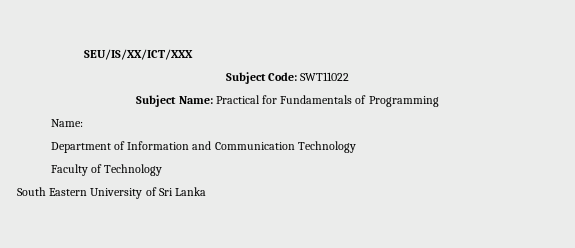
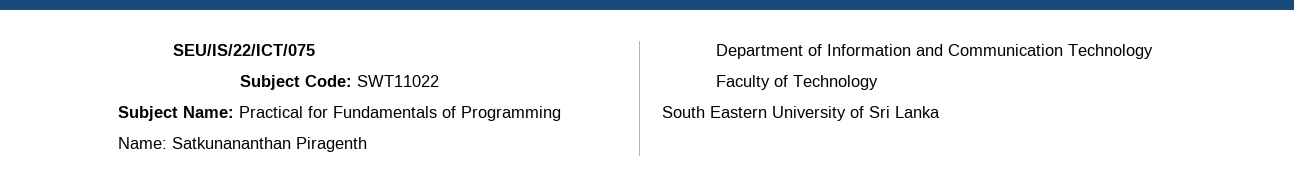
- SEU/IS/XX/ICT/XXX
+ SEU/IS/22/ICT/075
  Subject Name: Practical for Fundamentals of Programming
- Name:
+ Name: Satkunananthan Piragenth

